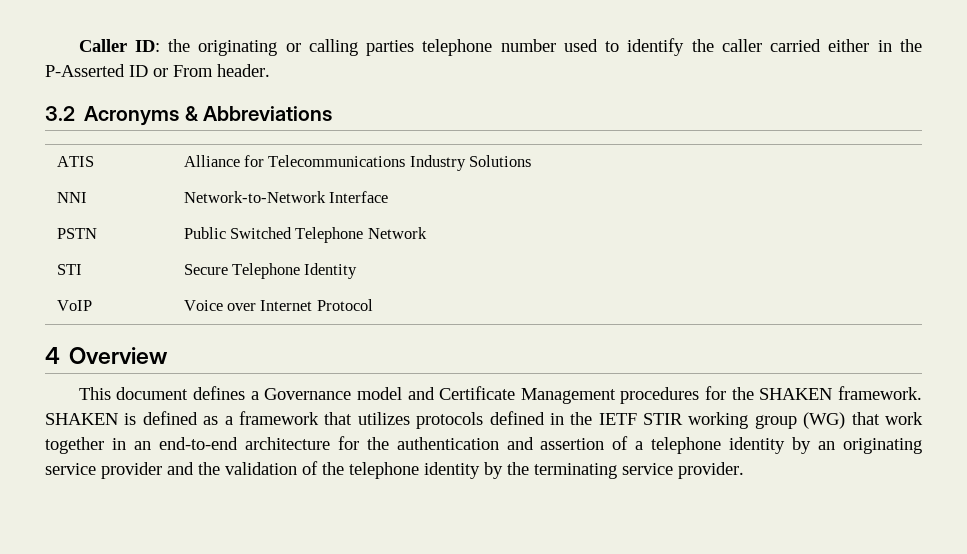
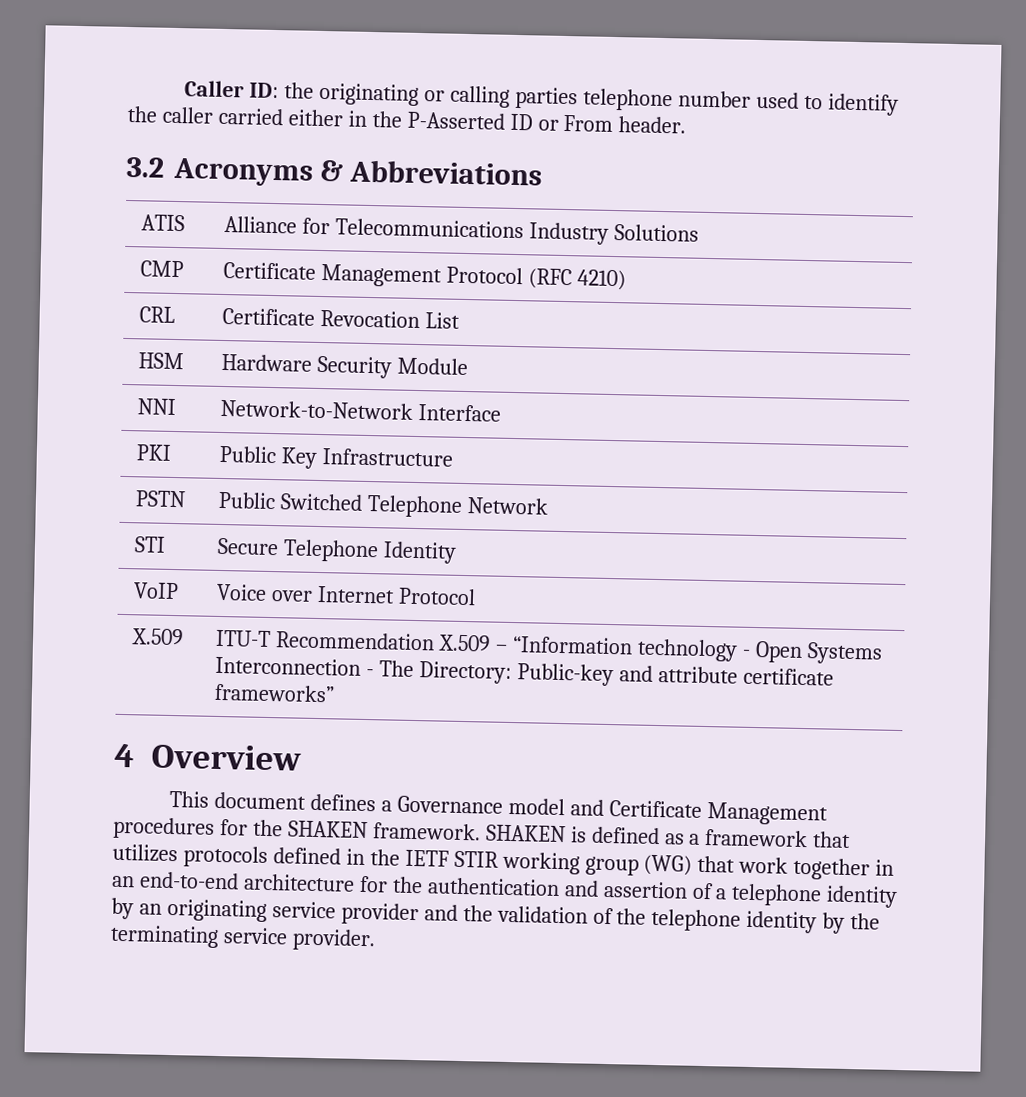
+ CMP | Certificate Management Protocol (RFC 4210)
+ CRL | Certificate Revocation List
+ HSM | Hardware Security Module
+ PKI | Public Key Infrastructure
+ X.509 | ITU-T Recommendation X.509 – “Information technology - Open Systems Interconnection - The Directory: Public-key and attribute certificate frameworks”

